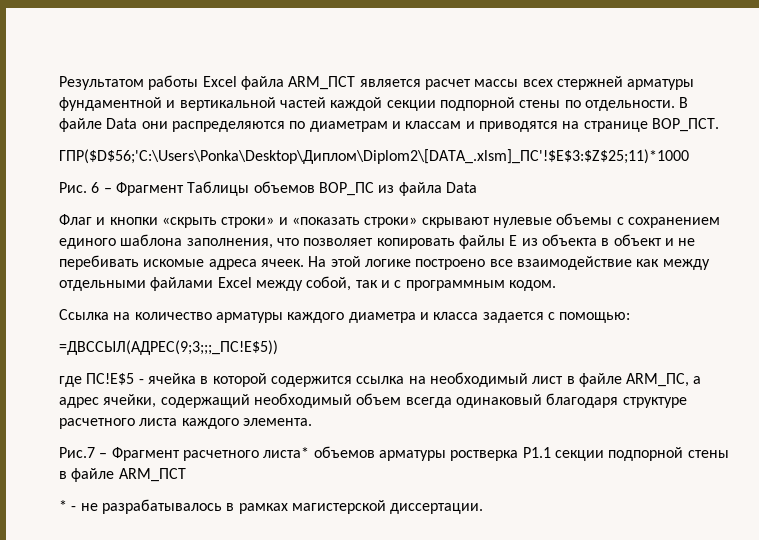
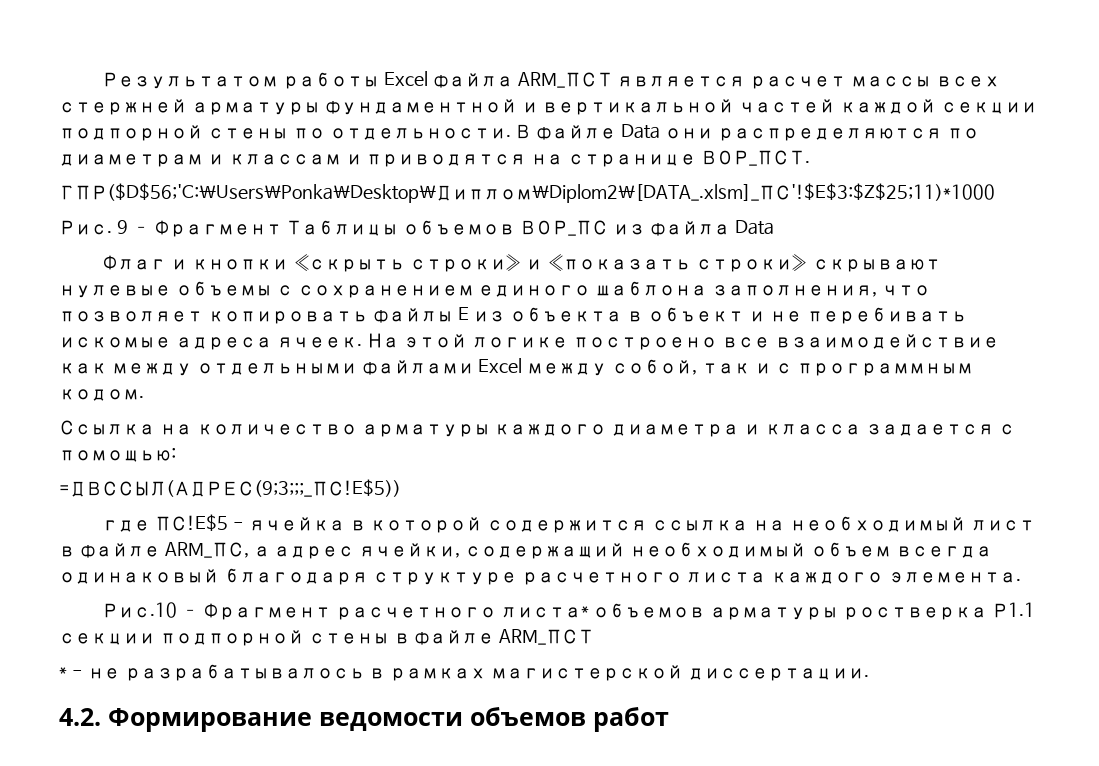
- Рис. 6 – Фрагмент Таблицы объемов ВОР_ПС из файла Data
+ Рис. 9 – Фрагмент Таблицы объемов ВОР_ПС из файла Data
- Рис.7 – Фрагмент расчетного листа* объемов арматуры ростверка Р1.1 секции подпорной стены в файле ARM_ПСТ
+ Рис.10 – Фрагмент расчетного листа* объемов арматуры ростверка Р1.1 секции подпорной стены в файле ARM_ПСТ
+ 4.2. Формирование ведомости объемов работ

